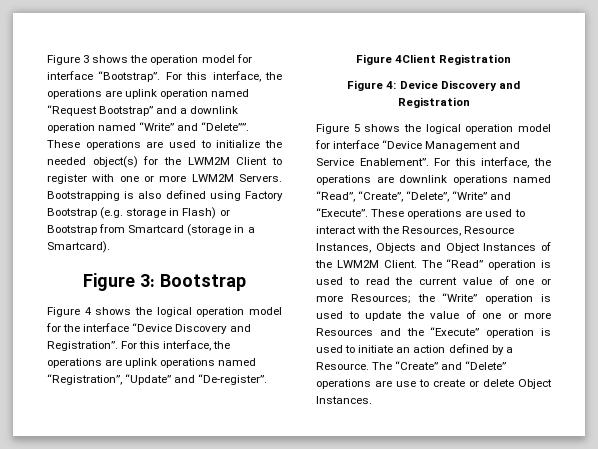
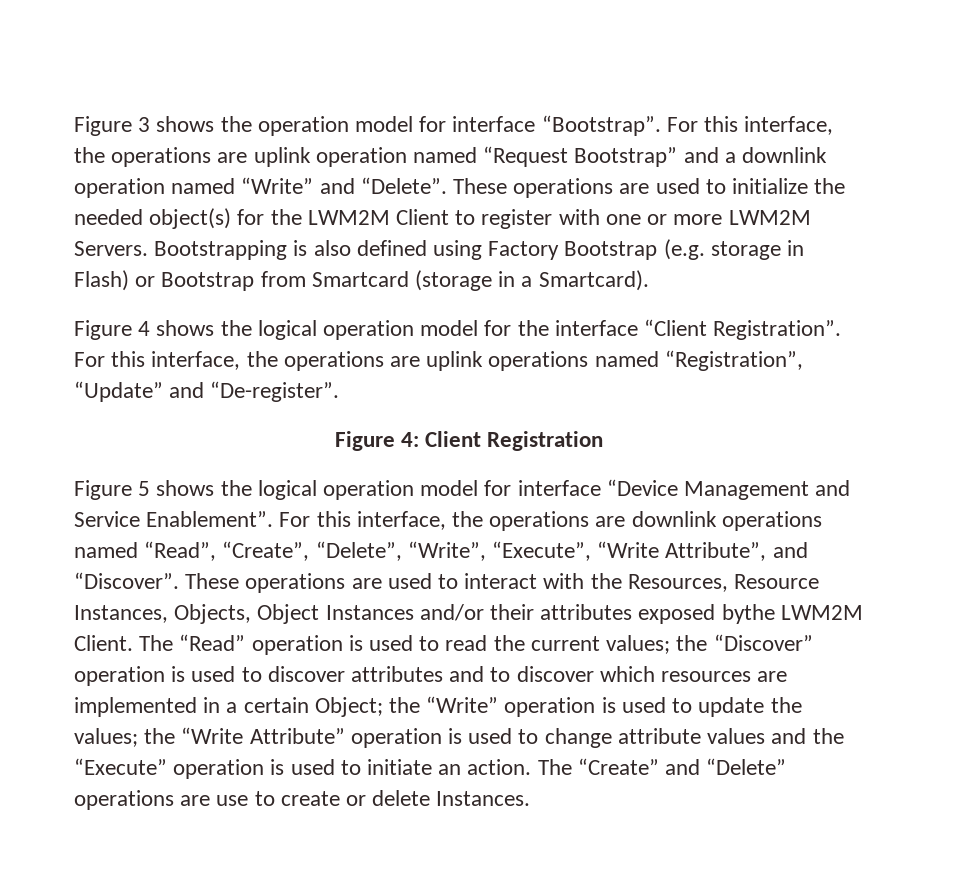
- For this interface, the operations are uplink operation named “Request Bootstrap” and a downlink operation named “Write” and “Delete””.
+ For this interface, the operations are uplink operation named “Request Bootstrap” and a downlink operation named “Write” and “Delete”.
- Figure 3: Bootstrap
- Figure 4 shows the logical operation model for the interface “Device Discovery and Registration”.
+ Figure 4 shows the logical operation model for the interface “Client Registration”.
- Figure 4Client Registration
- Figure 4: Device Discovery and Registration
+ Figure 4: Client Registration
- For this interface, the operations are downlink operations named “Read”, “Create”, “Delete”, “Write” and “Execute”.
+ For this interface, the operations are downlink operations named “Read”, “Create”, “Delete”, “Write”, “Execute”, “Write Attribute”, and “Discover”.
- These operations are used to interact with the Resources, Resource Instances, Objects and Object Instances of the LWM2M Client.
+ These operations are used to interact with the Resources, Resource Instances, Objects, Object Instances and/or their attributes exposed bythe LWM2M Client.
- The “Read” operation is used to read the current value of one or more Resources; the “Write” operation is used to update the value of one or more Resources and the “Execute” operation is used to initiate an action defined by a Resource.
+ The “Read” operation is used to read the current values; the “Discover” operation is used to discover attributes and to discover which resources are implemented in a certain Object; the “Write” operation is used to update the values; the “Write Attribute” operation is used to change attribute values and the “Execute” operation is used to initiate an action.
- The “Create” and “Delete” operations are use to create or delete Object Instances.
+ The “Create” and “Delete” operations are use to create or delete Instances.

